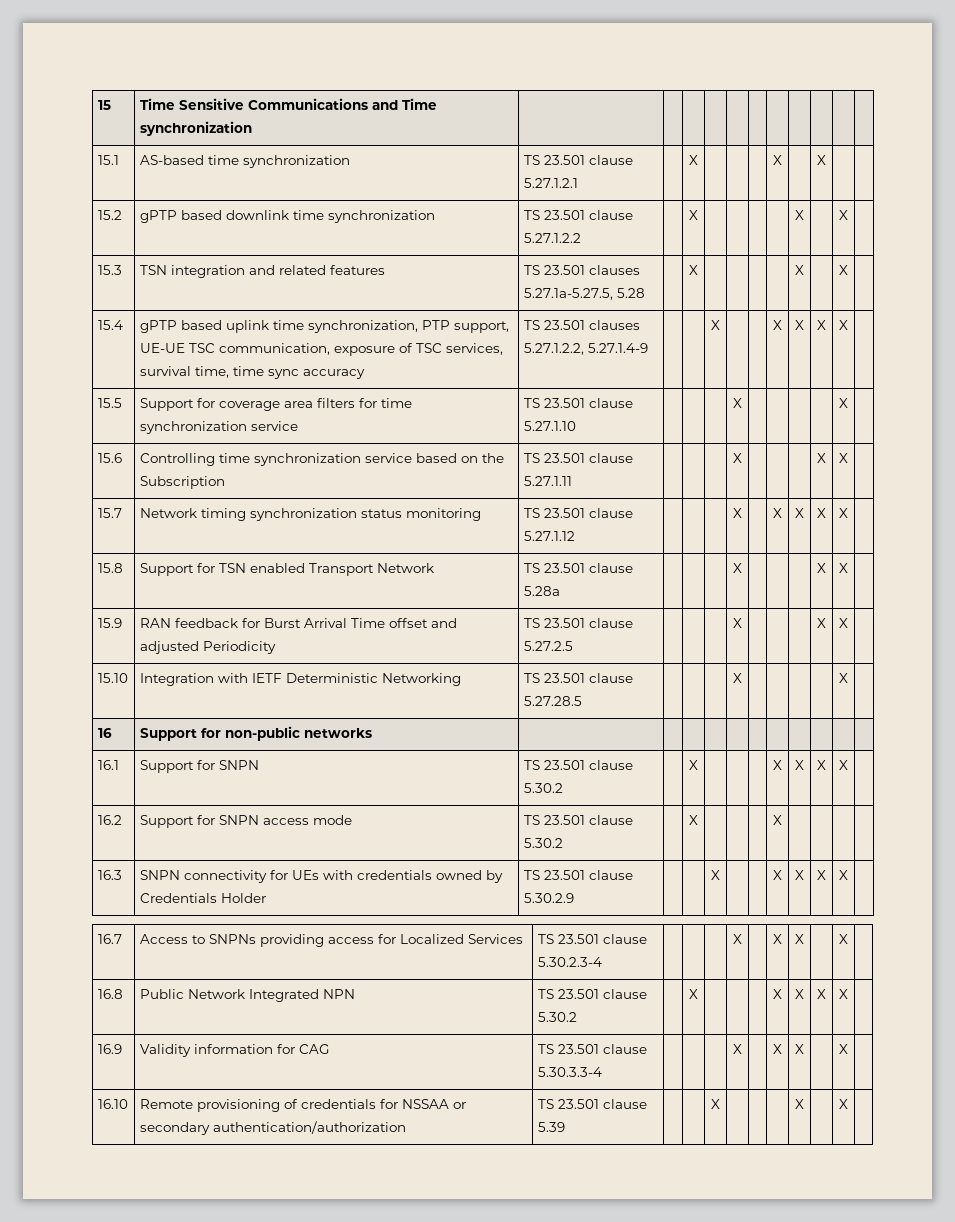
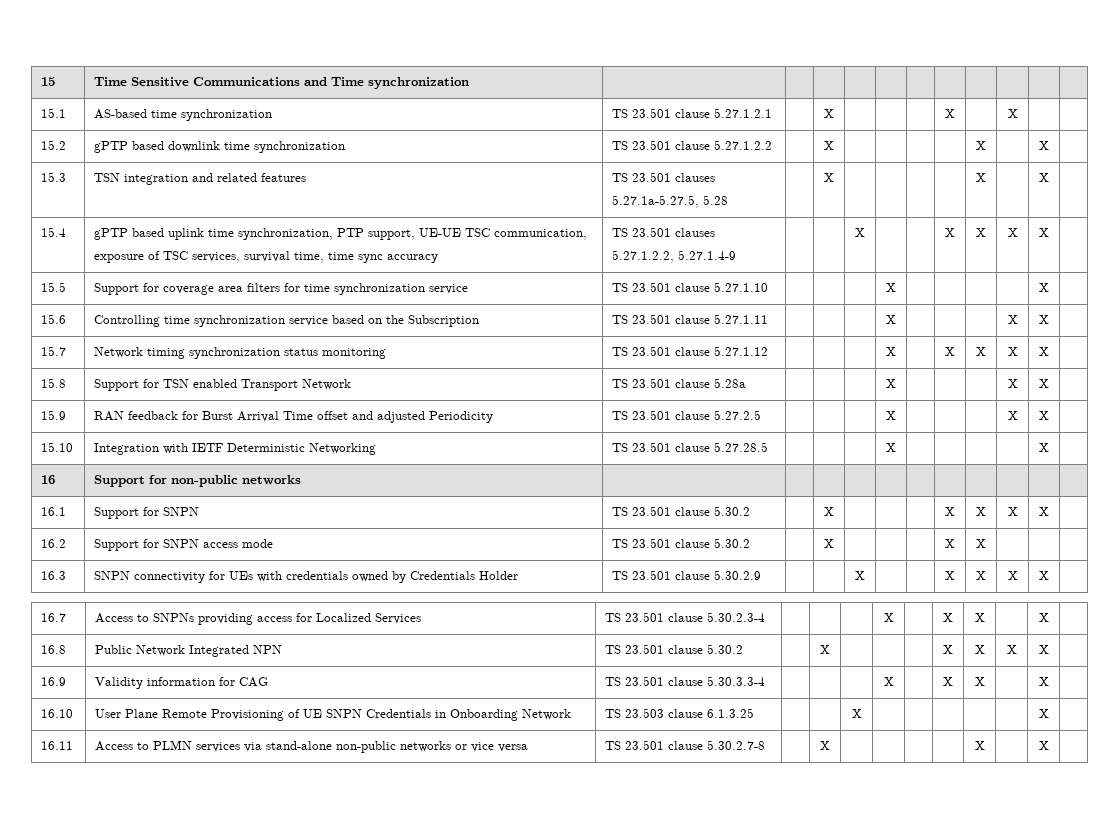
- 16.2 | Support for SNPN access mode | TS 23.501 clause 5.30.2 | | X | | | | X | | | |
+ 16.2 | Support for SNPN access mode | TS 23.501 clause 5.30.2 | | X | | | | X | X | | |
- 16.10 | Remote provisioning of credentials for NSSAA or secondary authentication/authorization | TS 23.501 clause 5.39 | | | X | | | | X | | X |
+ 16.10 | User Plane Remote Provisioning of UE SNPN Credentials in Onboarding Network | TS 23.503 clause 6.1.3.25 | | | X | | | | | | X |
+ 16.11 | Access to PLMN services via stand-alone non-public networks or vice versa | TS 23.501 clause 5.30.2.7-8 | | X | | | | | X | | X |

